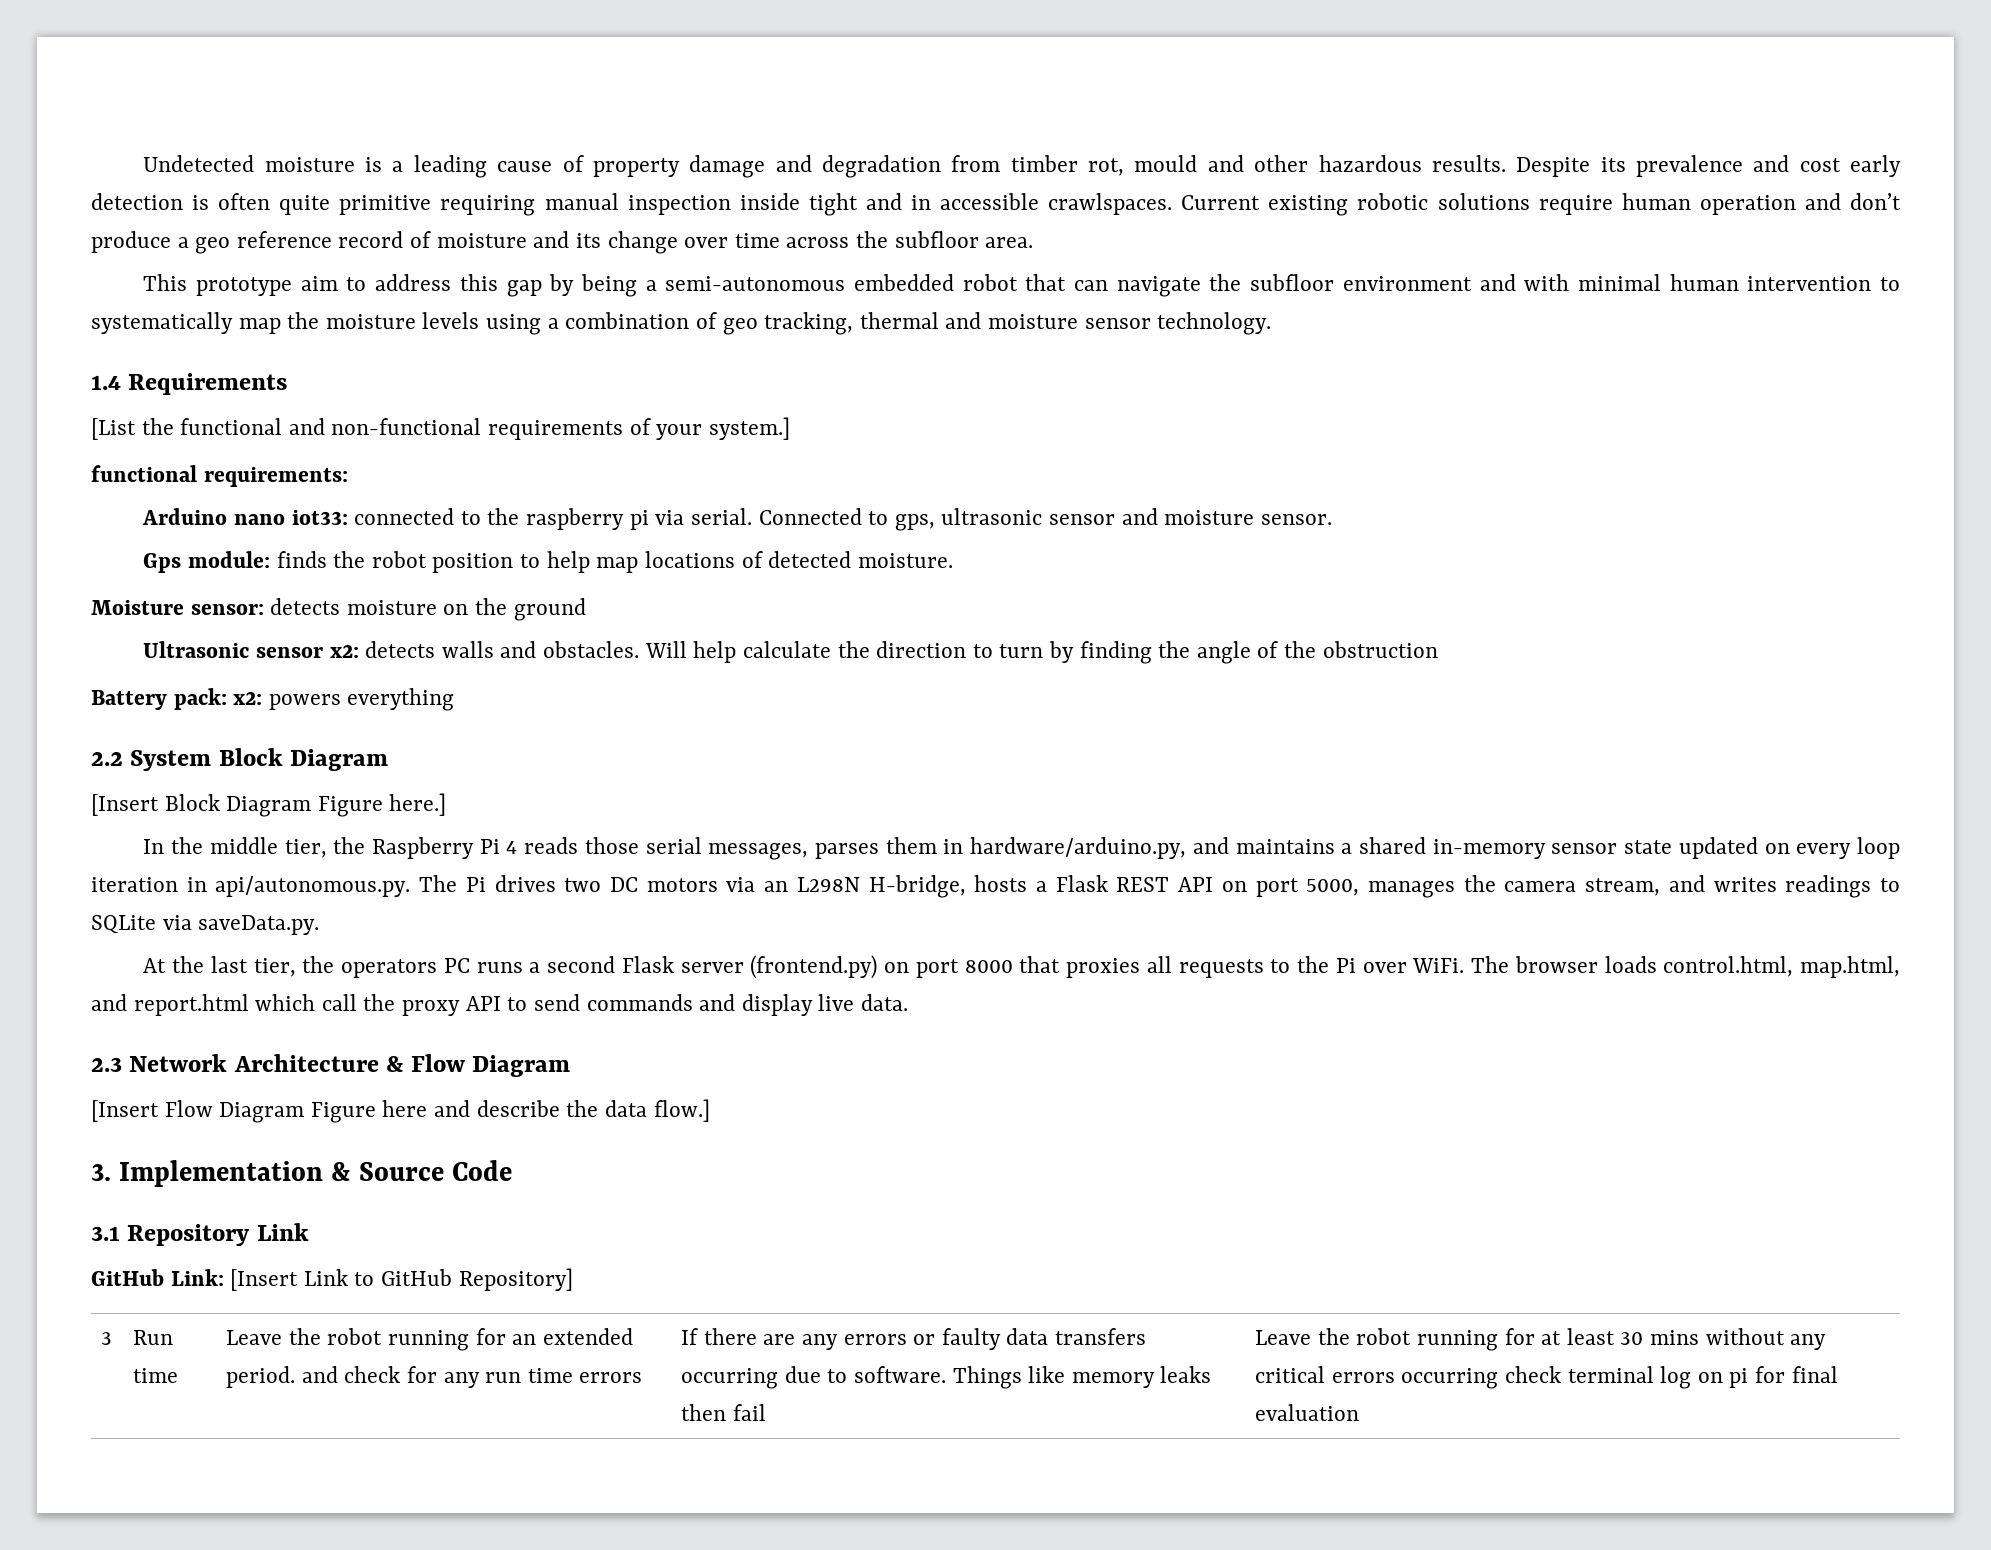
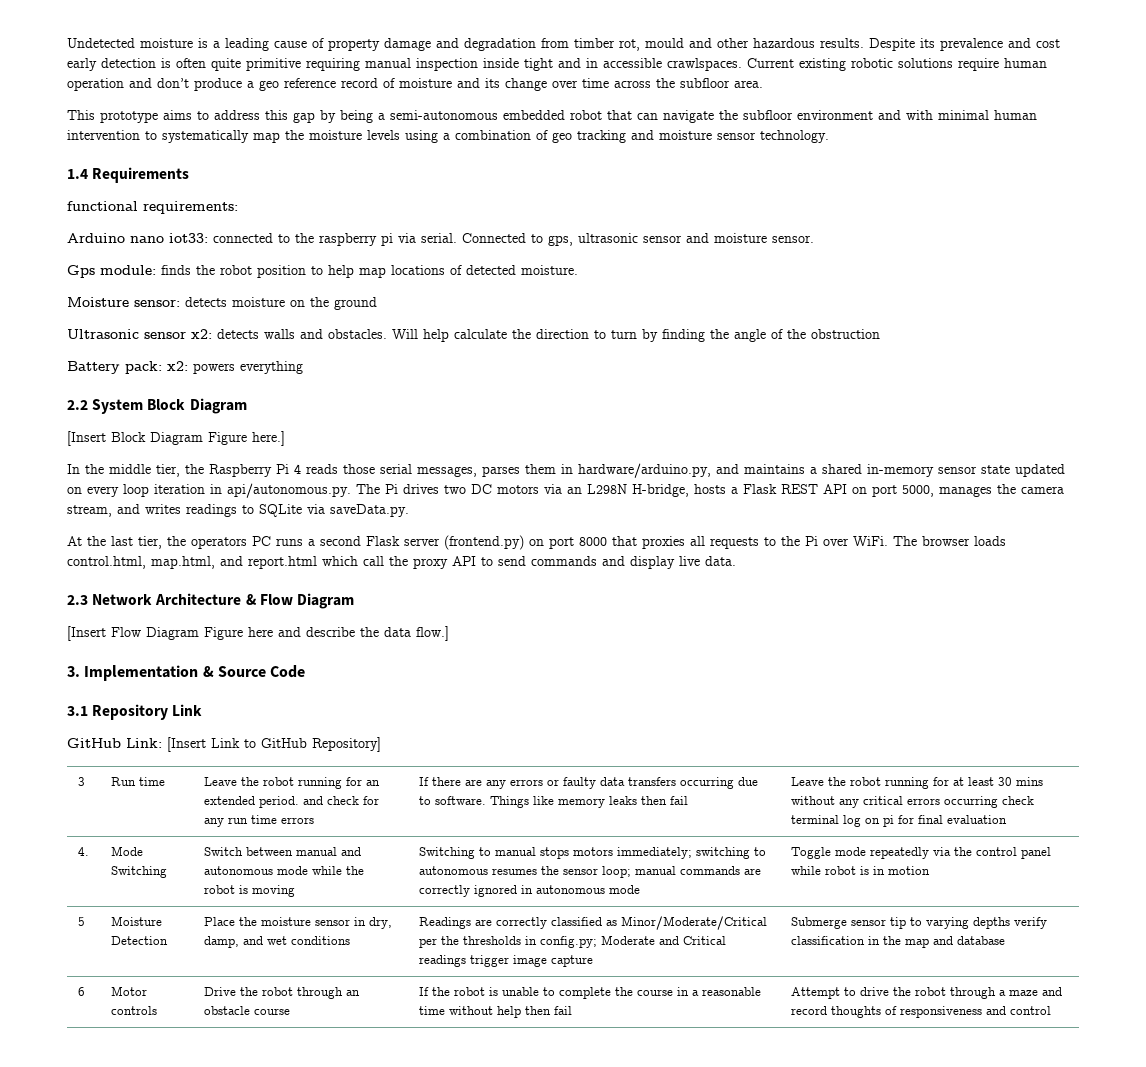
- This prototype aim to address this gap by being a semi-autonomous embedded robot that can navigate the subfloor environment and with minimal human intervention to systematically map the moisture levels using a combination of geo tracking, thermal and moisture sensor technology.
+ This prototype aims to address this gap by being a semi-autonomous embedded robot that can navigate the subfloor environment and with minimal human intervention to systematically map the moisture levels using a combination of geo tracking and moisture sensor technology.
- [List the functional and non-functional requirements of your system.]
+ 4. | Mode Switching | Switch between manual and autonomous mode while the robot is moving | Switching to manual stops motors immediately; switching to autonomous resumes the sensor loop; manual commands are correctly ignored in autonomous mode | Toggle mode repeatedly via the control panel while robot is in motion
+ 5 | Moisture Detection | Place the moisture sensor in dry, damp, and wet conditions | Readings are correctly classified as Minor/Moderate/Critical per the thresholds in config.py; Moderate and Critical readings trigger image capture | Submerge sensor tip to varying depths verify classification in the map and database
+ 6 | Motor controls | Drive the robot through an obstacle course | If the robot is unable to complete the course in a reasonable time without help then fail | Attempt to drive the robot through a maze and record thoughts of responsiveness and control

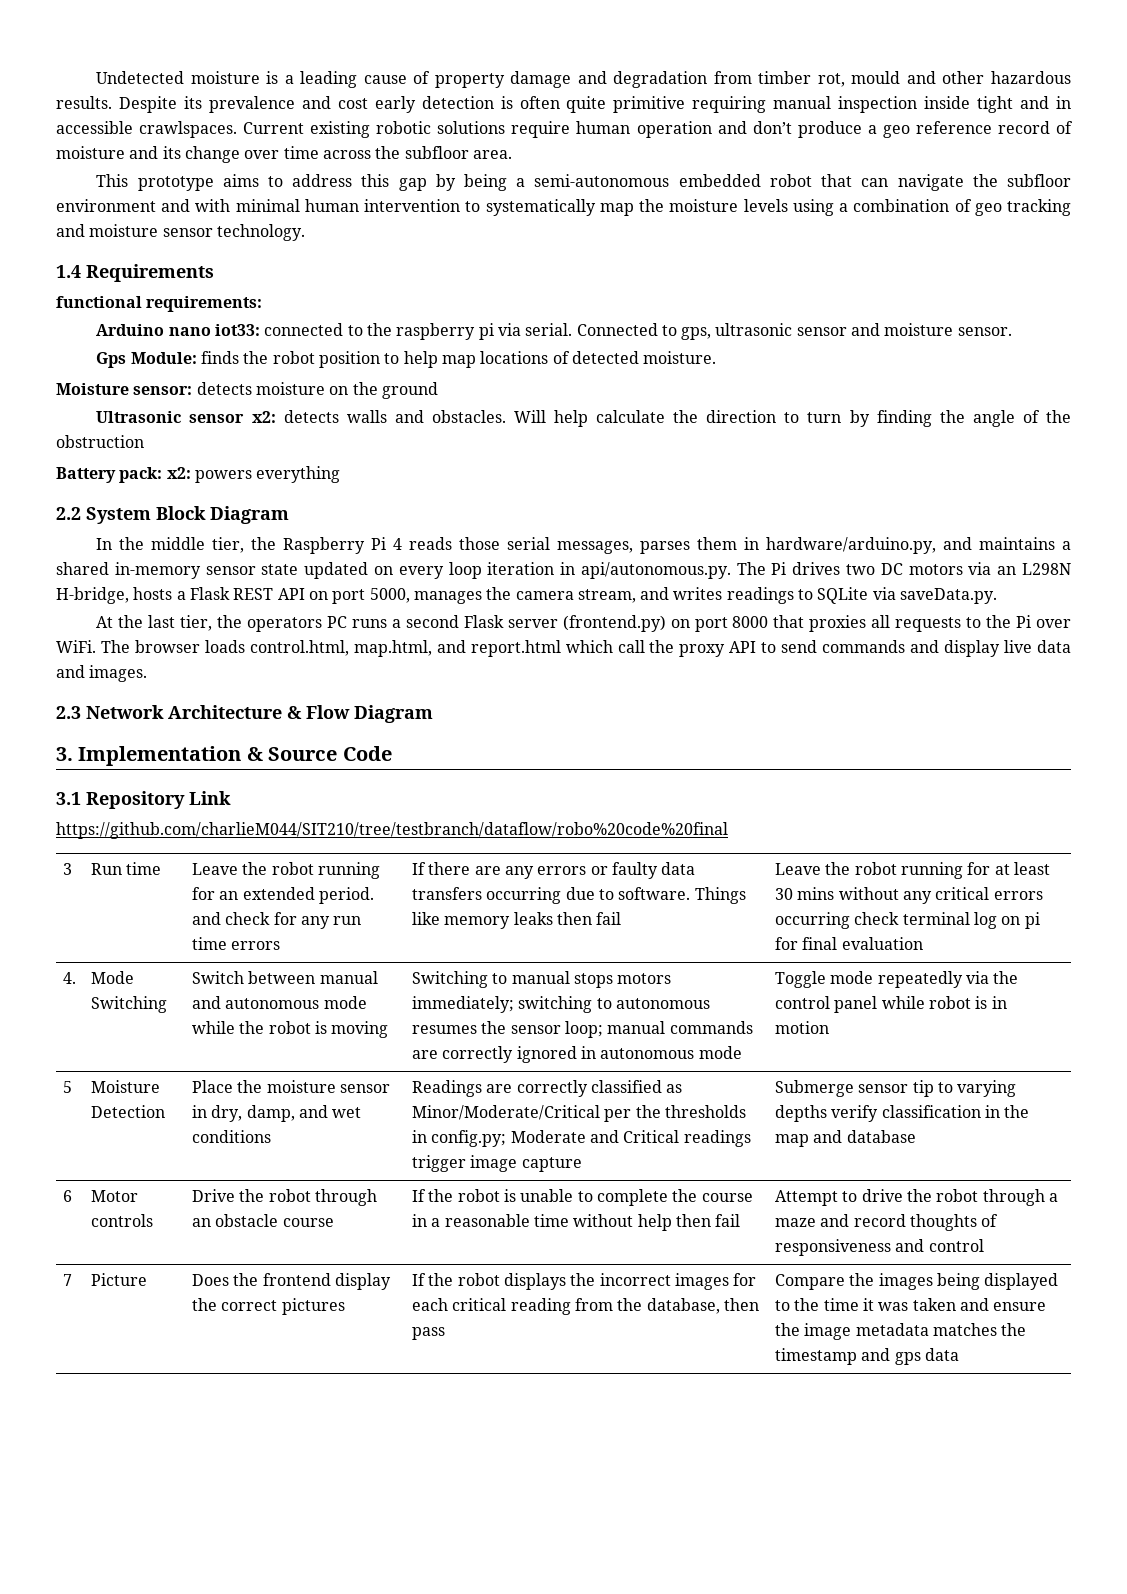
- Gps module: finds the robot position to help map locations of detected moisture.
+ Gps Module: finds the robot position to help map locations of detected moisture.
- [Insert Block Diagram Figure here.]
- The browser loads control.html, map.html, and report.html which call the proxy API to send commands and display live data.
+ The browser loads control.html, map.html, and report.html which call the proxy API to send commands and display live data and images.
- [Insert Flow Diagram Figure here and describe the data flow.]
- GitHub Link: [Insert Link to GitHub Repository]
+ https://github.com/charlieM044/SIT210/tree/testbranch/dataflow/robo%20code%20final
+ 7 | Picture | Does the frontend display the correct pictures | If the robot displays the incorrect images for each critical reading from the database, then pass | Compare the images being displayed to the time it was taken and ensure the image metadata matches the timestamp and gps data

